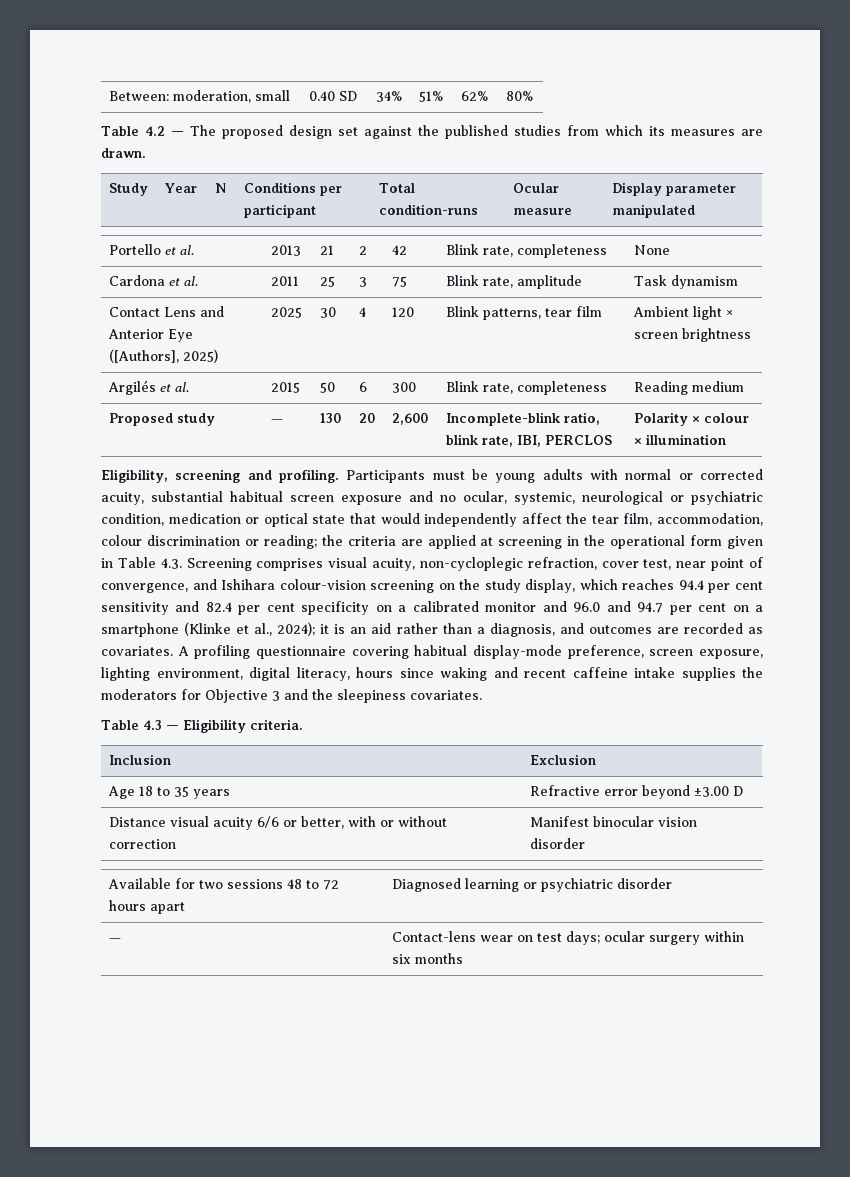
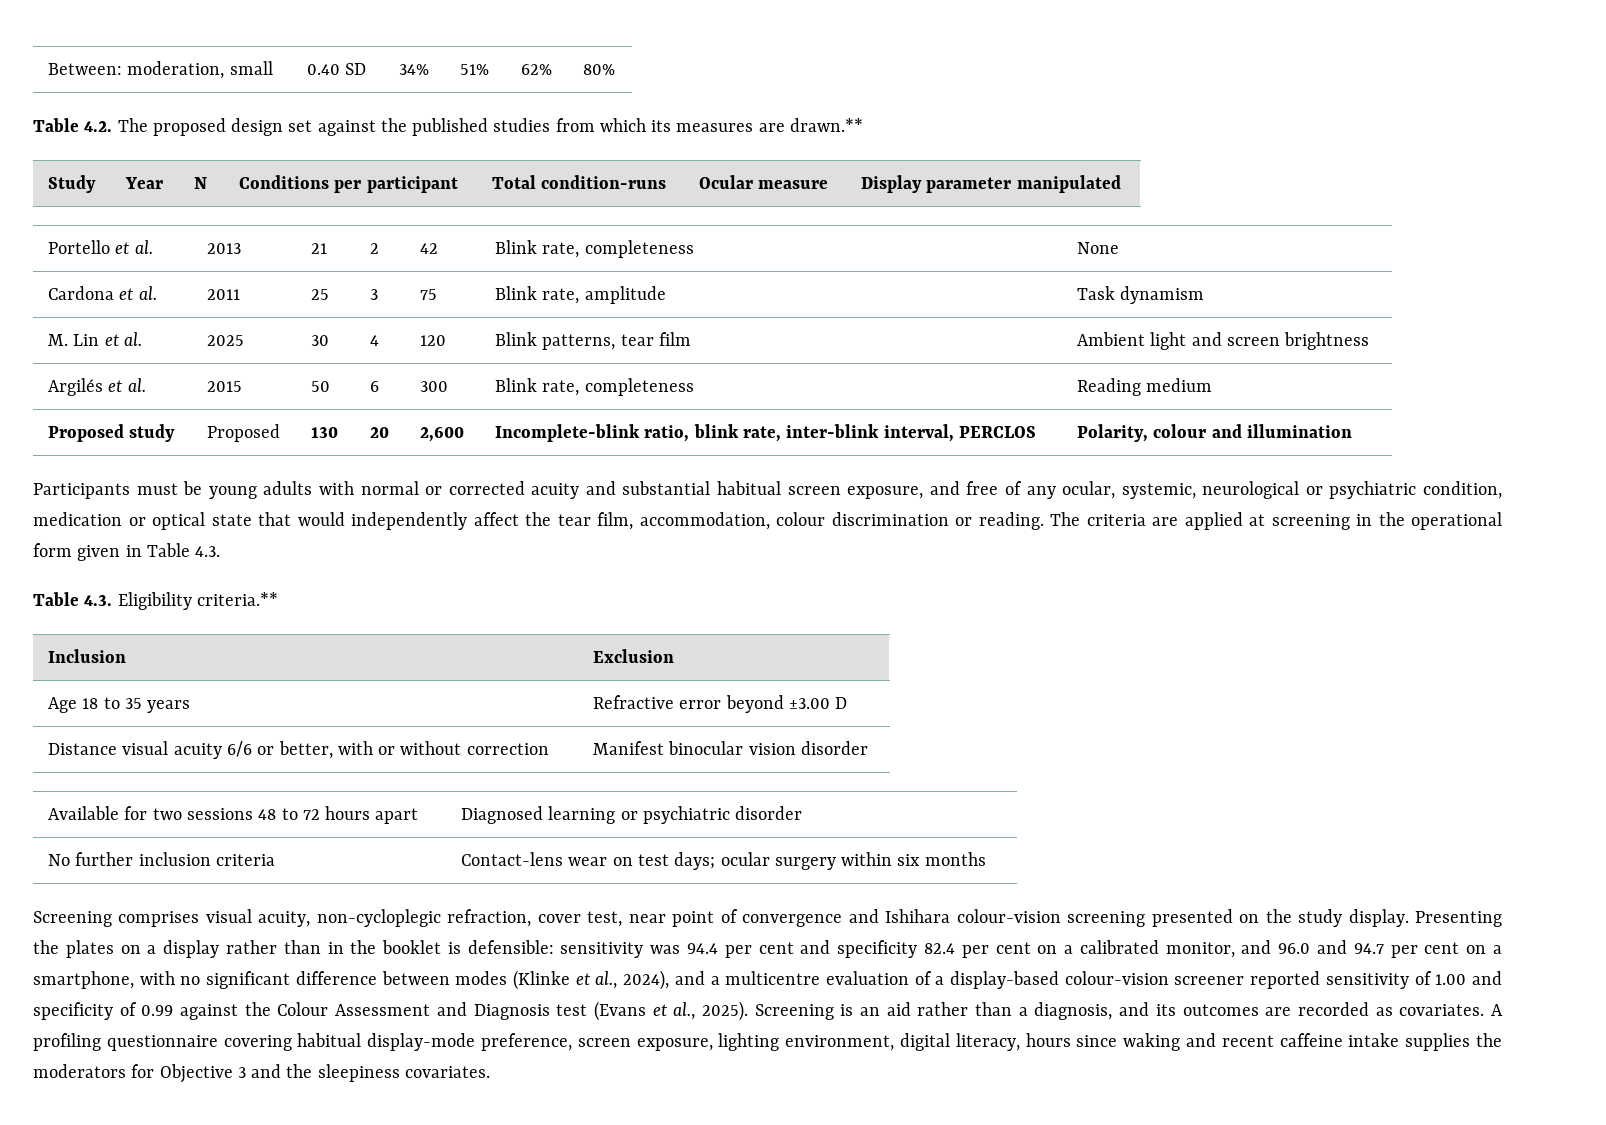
- Table 4.2 — The proposed design set against the published studies from which its measures are drawn.
+ Table 4.2. The proposed design set against the published studies from which its measures are drawn.**
- Contact Lens and Anterior Eye ([Authors], 2025) | 2025 | 30 | 4 | 120 | Blink patterns, tear film | Ambient light × screen brightness
+ M. Lin et al. | 2025 | 30 | 4 | 120 | Blink patterns, tear film | Ambient light and screen brightness
- Proposed study | — | 130 | 20 | 2,600 | Incomplete-blink ratio, blink rate, IBI, PERCLOS | Polarity × colour × illumination
- Eligibility, screening and profiling. Participants must be young adults with normal or corrected acuity, substantial habitual screen exposure and no ocular, systemic, neurological or psychiatric condition, medication or optical state that would independently affect the tear film, accommodation, colour discrimination or reading; the criteria are applied at screening in the operational form given in Table 4.3. Screening comprises visual acuity, non-cycloplegic refraction, cover test, near point of convergence, and Ishihara colour-vision screening on the study display, which reaches 94.4 per cent sensitivity and 82.4 per cent specificity on a calibrated monitor and 96.0 and 94.7 per cent on a smartphone (Klinke et al., 2024); it is an aid rather than a diagnosis, and outcomes are recorded as covariates. A profiling questionnaire covering habitual display-mode preference, screen exposure, lighting environment, digital literacy, hours since waking and recent caffeine intake supplies the moderators for Objective 3 and the sleepiness covariates.
- Table 4.3 — Eligibility criteria.
+ Proposed study | Proposed | 130 | 20 | 2,600 | Incomplete-blink ratio, blink rate, inter-blink interval, PERCLOS | Polarity, colour and illumination
+ Participants must be young adults with normal or corrected acuity and substantial habitual screen exposure, and free of any ocular, systemic, neurological or psychiatric condition, medication or optical state that would independently affect the tear film, accommodation, colour discrimination or reading. The criteria are applied at screening in the operational form given in Table 4.3.
+ Table 4.3. Eligibility criteria.**
- — | Contact-lens wear on test days; ocular surgery within six months
+ No further inclusion criteria | Contact-lens wear on test days; ocular surgery within six months
+ Screening comprises visual acuity, non-cycloplegic refraction, cover test, near point of convergence and Ishihara colour-vision screening presented on the study display. Presenting the plates on a display rather than in the booklet is defensible: sensitivity was 94.4 per cent and specificity 82.4 per cent on a calibrated monitor, and 96.0 and 94.7 per cent on a smartphone, with no significant difference between modes (Klinke et al., 2024), and a multicentre evaluation of a display-based colour-vision screener reported sensitivity of 1.00 and specificity of 0.99 against the Colour Assessment and Diagnosis test (Evans et al., 2025). Screening is an aid rather than a diagnosis, and its outcomes are recorded as covariates. A profiling questionnaire covering habitual display-mode preference, screen exposure, lighting environment, digital literacy, hours since waking and recent caffeine intake supplies the moderators for Objective 3 and the sleepiness covariates.

